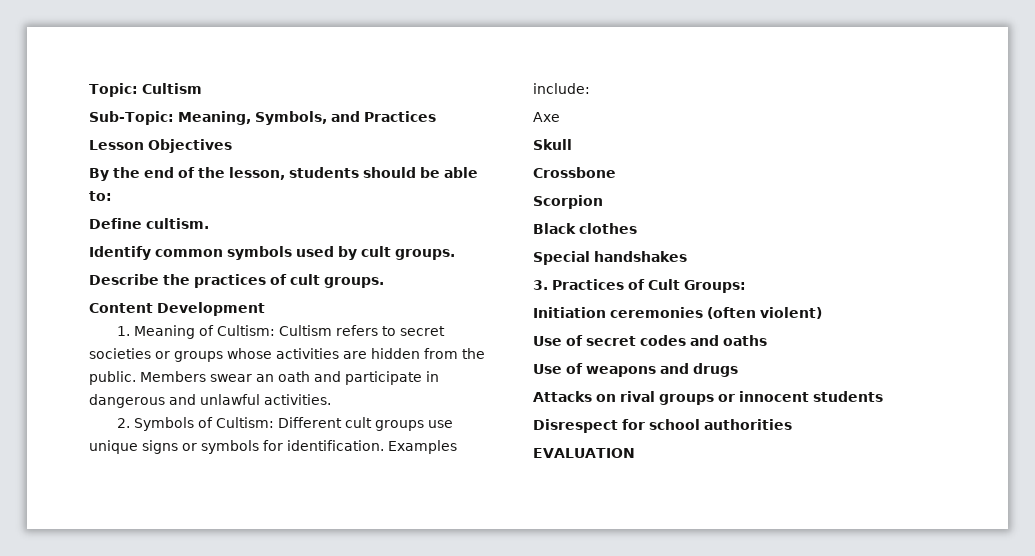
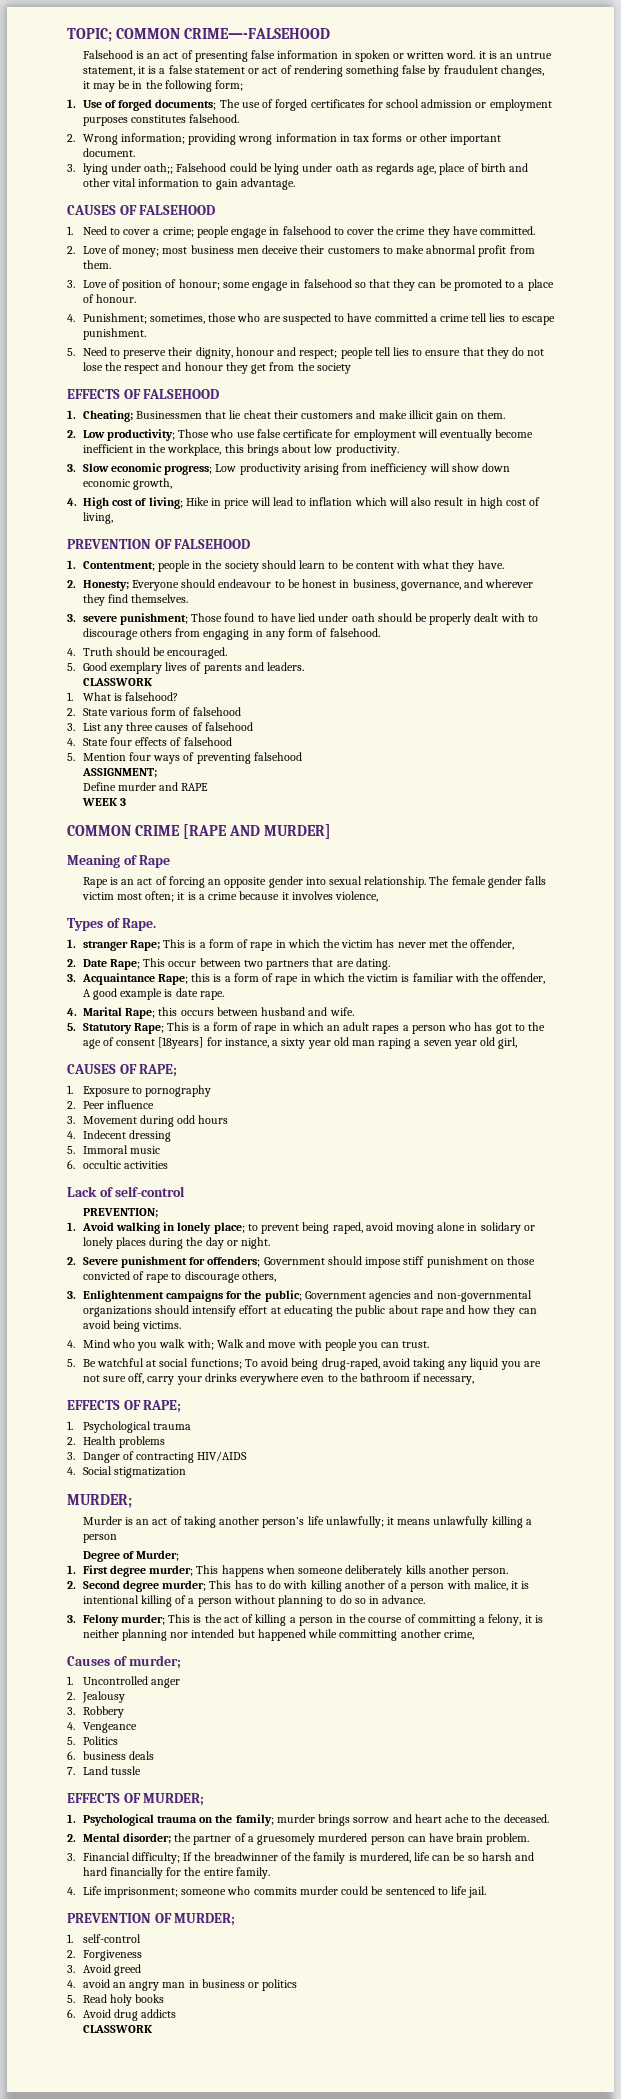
- Topic: Cultism
- Sub-Topic: Meaning, Symbols, and Practices
- Lesson Objectives
- By the end of the lesson, students should be able to:
- Define cultism.
- Identify common symbols used by cult groups.
- Describe the practices of cult groups.
- Content Development
- 1. Meaning of Cultism: Cultism refers to secret societies or groups whose activities are hidden from the public. Members swear an oath and participate in dangerous and unlawful activities.
- 2. Symbols of Cultism: Different cult groups use unique signs or symbols for identification. Examples include:
- Axe
- Skull
- Crossbone
- Scorpion
- Black clothes
- Special handshakes
- 3. Practices of Cult Groups:
- Initiation ceremonies (often violent)
- Use of secret codes and oaths
- Use of weapons and drugs
- Attacks on rival groups or innocent students
- Disrespect for school authorities
- EVALUATION
+ TOPIC; COMMON CRIME—-FALSEHOOD
+ Falsehood is an act of presenting false information in spoken or written word. it is an untrue statement, it is a false statement or act of rendering something false by fraudulent changes, it may be in the following form;
+ 1. Use of forged documents; The use of forged certificates for school admission or employment purposes constitutes falsehood.
+ 2. Wrong information; providing wrong information in tax forms or other important document.
+ 3. lying under oath;; Falsehood could be lying under oath as regards age, place of birth and other vital information to gain advantage.
+ CAUSES OF FALSEHOOD
+ 1. Need to cover a crime; people engage in falsehood to cover the crime they have committed.
+ 2. Love of money; most business men deceive their customers to make abnormal profit from them.
+ 3. Love of position of honour; some engage in falsehood so that they can be promoted to a place of honour.
+ 4. Punishment; sometimes, those who are suspected to have committed a crime tell lies to escape punishment.
+ 5. Need to preserve their dignity, honour and respect; people tell lies to ensure that they do not lose the respect and honour they get from the society
+ EFFECTS OF FALSEHOOD
+ 1. Cheating; Businessmen that lie cheat their customers and make illicit gain on them.
+ 2. Low productivity; Those who use false certificate for employment will eventually become inefficient in the workplace, this brings about low productivity.
+ 3. Slow economic progress; Low productivity arising from inefficiency will show down economic growth,
+ 4. High cost of living; Hike in price will lead to inflation which will also result in high cost of living,
+ PREVENTION OF FALSEHOOD
+ 1. Contentment; people in the society should learn to be content with what they have.
+ 2. Honesty; Everyone should endeavour to be honest in business, governance, and wherever they find themselves.
+ 3. severe punishment; Those found to have lied under oath should be properly dealt with to discourage others from engaging in any form of falsehood.
+ 4. Truth should be encouraged.
+ 5. Good exemplary lives of parents and leaders.
+ CLASSWORK
+ 1. What is falsehood?
+ 2. State various form of falsehood
+ 3. List any three causes of falsehood
+ 4. State four effects of falsehood
+ 5. Mention four ways of preventing falsehood
+ ASSIGNMENT;
+ Define murder and RAPE
+ WEEK 3
+ COMMON CRIME [RAPE AND MURDER]
+ Meaning of Rape
+ Rape is an act of forcing an opposite gender into sexual relationship. The female gender falls victim most often; it is a crime because it involves violence,
+ Types of Rape.
+ 1. stranger Rape; This is a form of rape in which the victim has never met the offender,
+ 2. Date Rape; This occur between two partners that are dating.
+ 3. Acquaintance Rape; this is a form of rape in which the victim is familiar with the offender, A good example is date rape.
+ 4. Marital Rape; this occurs between husband and wife.
+ 5. Statutory Rape; This is a form of rape in which an adult rapes a person who has got to the age of consent [18years] for instance, a sixty year old man raping a seven year old girl,
+ CAUSES OF RAPE;
+ 1. Exposure to pornography
+ 2. Peer influence
+ 3. Movement during odd hours
+ 4. Indecent dressing
+ 5. Immoral music
+ 6. occultic activities
+ Lack of self-control
+ PREVENTION;
+ 1. Avoid walking in lonely place; to prevent being raped, avoid moving alone in solidary or lonely places during the day or night.
+ 2. Severe punishment for offenders; Government should impose stiff punishment on those convicted of rape to discourage others,
+ 3. Enlightenment campaigns for the public; Government agencies and non-governmental organizations should intensify effort at educating the public about rape and how they can avoid being victims.
+ 4. Mind who you walk with; Walk and move with people you can trust.
+ 5. Be watchful at social functions; To avoid being drug-raped, avoid taking any liquid you are not sure off, carry your drinks everywhere even to the bathroom if necessary,
+ EFFECTS OF RAPE;
+ 1. Psychological trauma
+ 2. Health problems
+ 3. Danger of contracting HIV/AIDS
+ 4. Social stigmatization
+ MURDER;
+ Murder is an act of taking another person’s life unlawfully; it means unlawfully killing a person
+ Degree of Murder;
+ 1. First degree murder; This happens when someone deliberately kills another person.
+ 2. Second degree murder; This has to do with killing another of a person with malice, it is intentional killing of a person without planning to do so in advance.
+ 3. Felony murder; This is the act of killing a person in the course of committing a felony, it is neither planning nor intended but happened while committing another crime,
+ Causes of murder;
+ 1. Uncontrolled anger
+ 2. Jealousy
+ 3. Robbery
+ 4. Vengeance
+ 5. Politics
+ 6. business deals
+ 7. Land tussle
+ EFFECTS OF MURDER;
+ 1. Psychological trauma on the family; murder brings sorrow and heart ache to the deceased.
+ 2. Mental disorder; the partner of a gruesomely murdered person can have brain problem.
+ 3. Financial difficulty; If the breadwinner of the family is murdered, life can be so harsh and hard financially for the entire family.
+ 4. Life imprisonment; someone who commits murder could be sentenced to life jail.
+ PREVENTION OF MURDER;
+ 1. self-control
+ 2. Forgiveness
+ 3. Avoid greed
+ 4. avoid an angry man in business or politics
+ 5. Read holy books
+ 6. Avoid drug addicts
+ CLASSWORK

